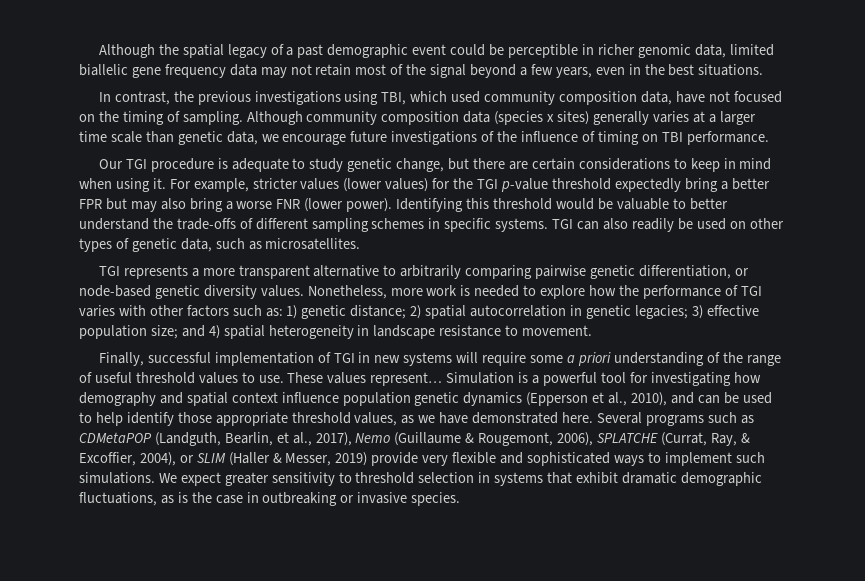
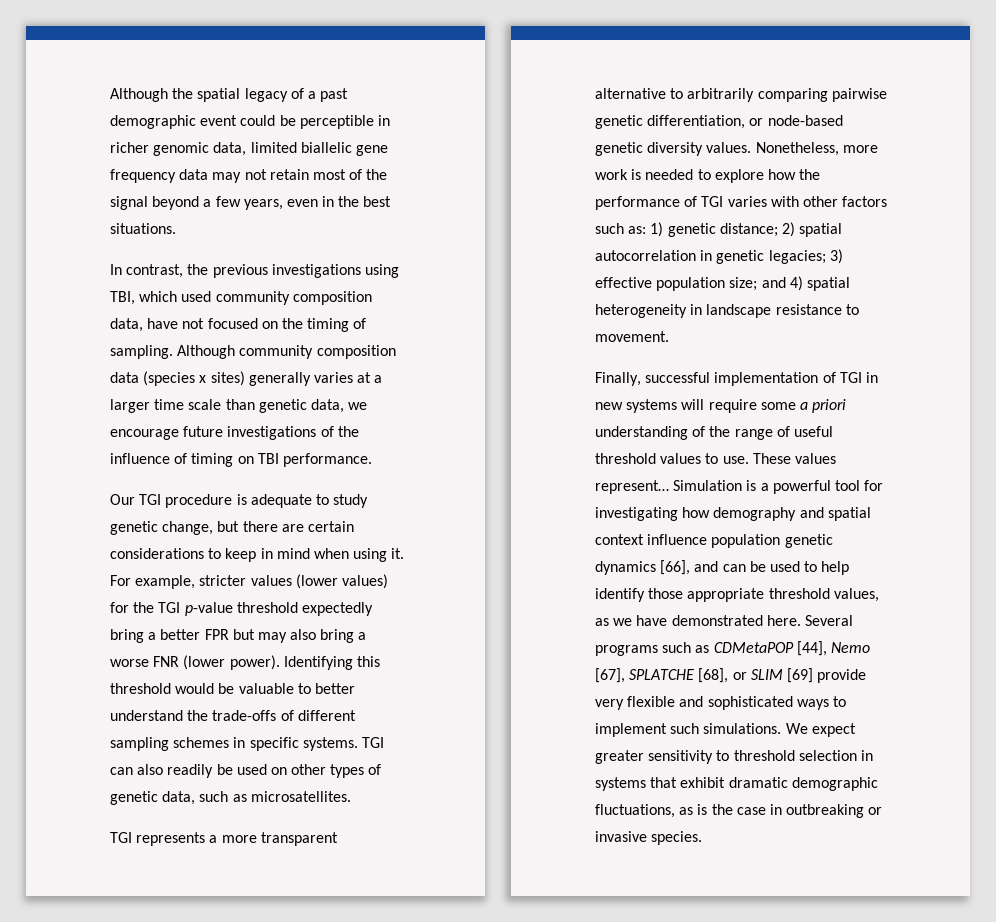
- Simulation is a powerful tool for investigating how demography and spatial context influence population genetic dynamics (Epperson et al., 2010), and can be used to help identify those appropriate threshold values, as we have demonstrated here.
+ Simulation is a powerful tool for investigating how demography and spatial context influence population genetic dynamics [66], and can be used to help identify those appropriate threshold values, as we have demonstrated here.
- Several programs such as CDMetaPOP (Landguth, Bearlin, et al., 2017), Nemo (Guillaume & Rougemont, 2006), SPLATCHE (Currat, Ray, & Excoffier, 2004), or SLIM (Haller & Messer, 2019) provide very flexible and sophisticated ways to implement such simulations.
+ Several programs such as CDMetaPOP [44], Nemo [67], SPLATCHE [68], or SLIM [69] provide very flexible and sophisticated ways to implement such simulations.

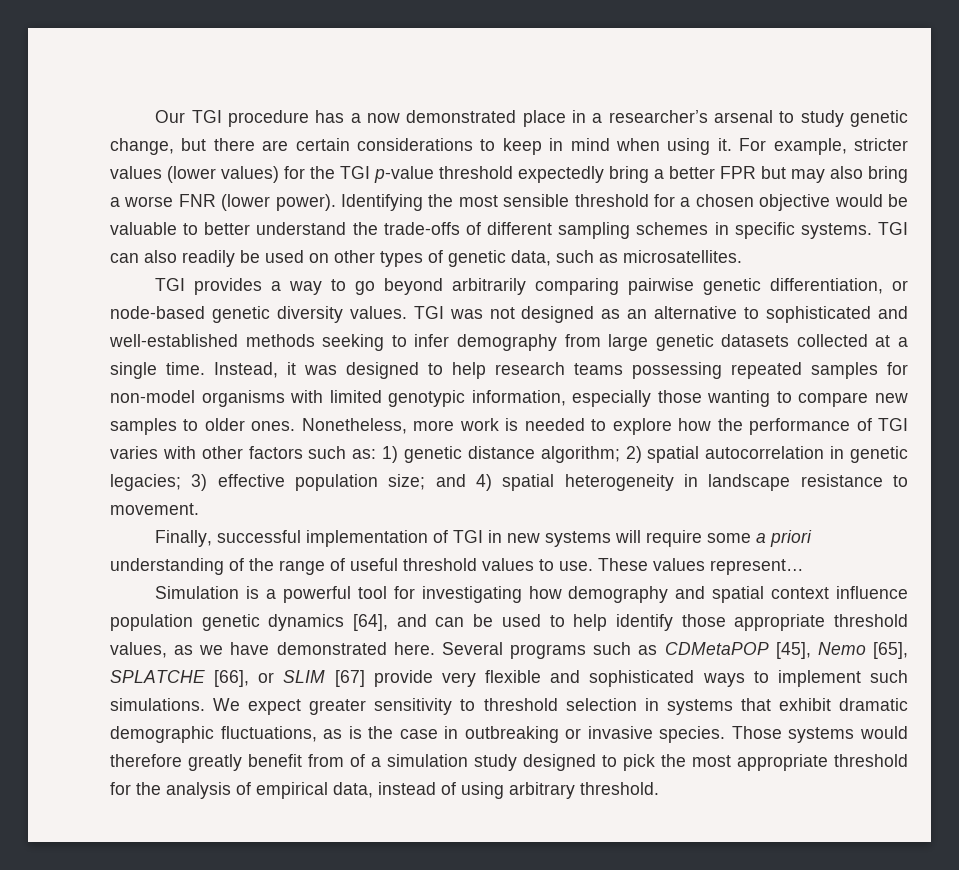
- Although the spatial legacy of a past demographic event could be perceptible in richer genomic data, limited biallelic gene frequency data may not retain most of the signal beyond a few years, even in the best situations.
- In contrast, the previous investigations using TBI, which used community composition data, have not focused on the timing of sampling. Although community composition data (species x sites) generally varies at a larger time scale than genetic data, we encourage future investigations of the influence of timing on TBI performance.
- Our TGI procedure is adequate to study genetic change, but there are certain considerations to keep in mind when using it.
+ Our TGI procedure has a now demonstrated place in a researcher’s arsenal to study genetic change, but there are certain considerations to keep in mind when using it.
- Identifying this threshold would be valuable to better understand the trade-offs of different sampling schemes in specific systems.
+ Identifying the most sensible threshold for a chosen objective would be valuable to better understand the trade-offs of different sampling schemes in specific systems.
- TGI represents a more transparent alternative to arbitrarily comparing pairwise genetic differentiation, or node-based genetic diversity values.
+ TGI provides a way to go beyond arbitrarily comparing pairwise genetic differentiation, or node-based genetic diversity values.
+ TGI was not designed as an alternative to sophisticated and well-established methods seeking to infer demography from large genetic datasets collected at a single time. Instead, it was designed to help research teams possessing repeated samples for non-model organisms with limited genotypic information, especially those wanting to compare new samples to older ones.
- Nonetheless, more work is needed to explore how the performance of TGI varies with other factors such as: 1) genetic distance; 2) spatial autocorrelation in genetic legacies; 3) effective population size; and 4) spatial heterogeneity in landscape resistance to movement.
+ Nonetheless, more work is needed to explore how the performance of TGI varies with other factors such as: 1) genetic distance algorithm; 2) spatial autocorrelation in genetic legacies; 3) effective population size; and 4) spatial heterogeneity in landscape resistance to movement.
- These values represent… Simulation is a powerful tool for investigating how demography and spatial context influence population genetic dynamics [66], and can be used to help identify those appropriate threshold values, as we have demonstrated here.
+ These values represent…
+ Simulation is a powerful tool for investigating how demography and spatial context influence population genetic dynamics [64], and can be used to help identify those appropriate threshold values, as we have demonstrated here.
- Several programs such as CDMetaPOP [44], Nemo [67], SPLATCHE [68], or SLIM [69] provide very flexible and sophisticated ways to implement such simulations.
+ Several programs such as CDMetaPOP [45], Nemo [65], SPLATCHE [66], or SLIM [67] provide very flexible and sophisticated ways to implement such simulations.
+ Those systems would therefore greatly benefit from of a simulation study designed to pick the most appropriate threshold for the analysis of empirical data, instead of using arbitrary threshold.

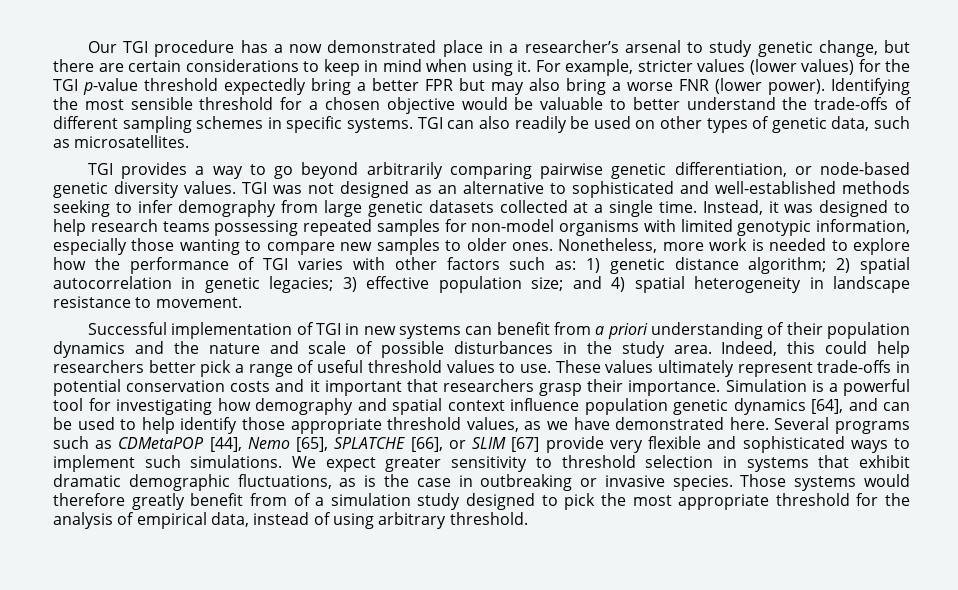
- Finally, successful implementation of TGI in new systems will require some a priori understanding of the range of useful threshold values to use.
+ Successful implementation of TGI in new systems can benefit from a priori understanding of their population dynamics and the nature and scale of possible disturbances in the study area. Indeed, this could help researchers better pick a range of useful threshold values to use.
- These values represent…
- Simulation is a powerful tool for investigating how demography and spatial context influence population genetic dynamics [64], and can be used to help identify those appropriate threshold values, as we have demonstrated here.
+ These values ultimately represent trade-offs in potential conservation costs and it important that researchers grasp their importance. Simulation is a powerful tool for investigating how demography and spatial context influence population genetic dynamics [64], and can be used to help identify those appropriate threshold values, as we have demonstrated here.
- Several programs such as CDMetaPOP [45], Nemo [65], SPLATCHE [66], or SLIM [67] provide very flexible and sophisticated ways to implement such simulations.
+ Several programs such as CDMetaPOP [44], Nemo [65], SPLATCHE [66], or SLIM [67] provide very flexible and sophisticated ways to implement such simulations.

